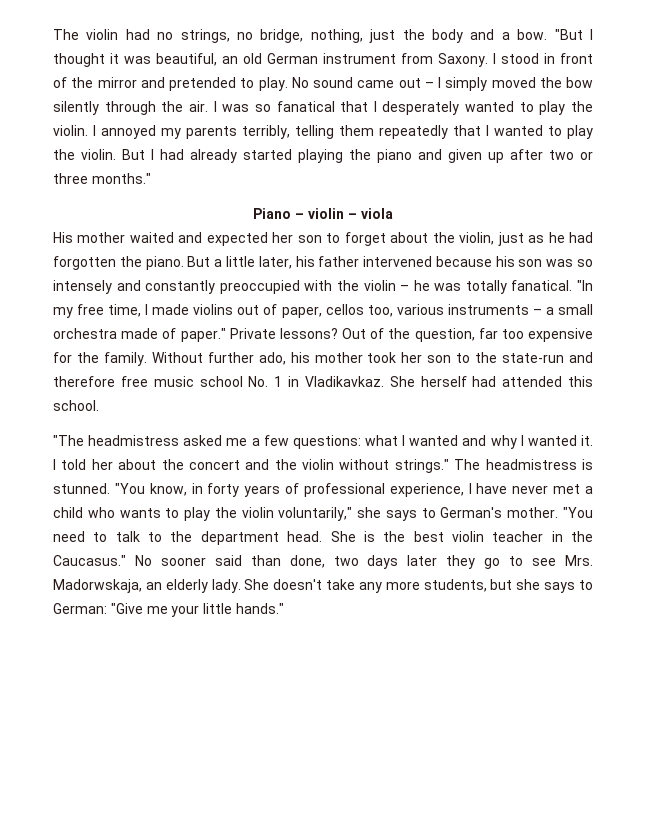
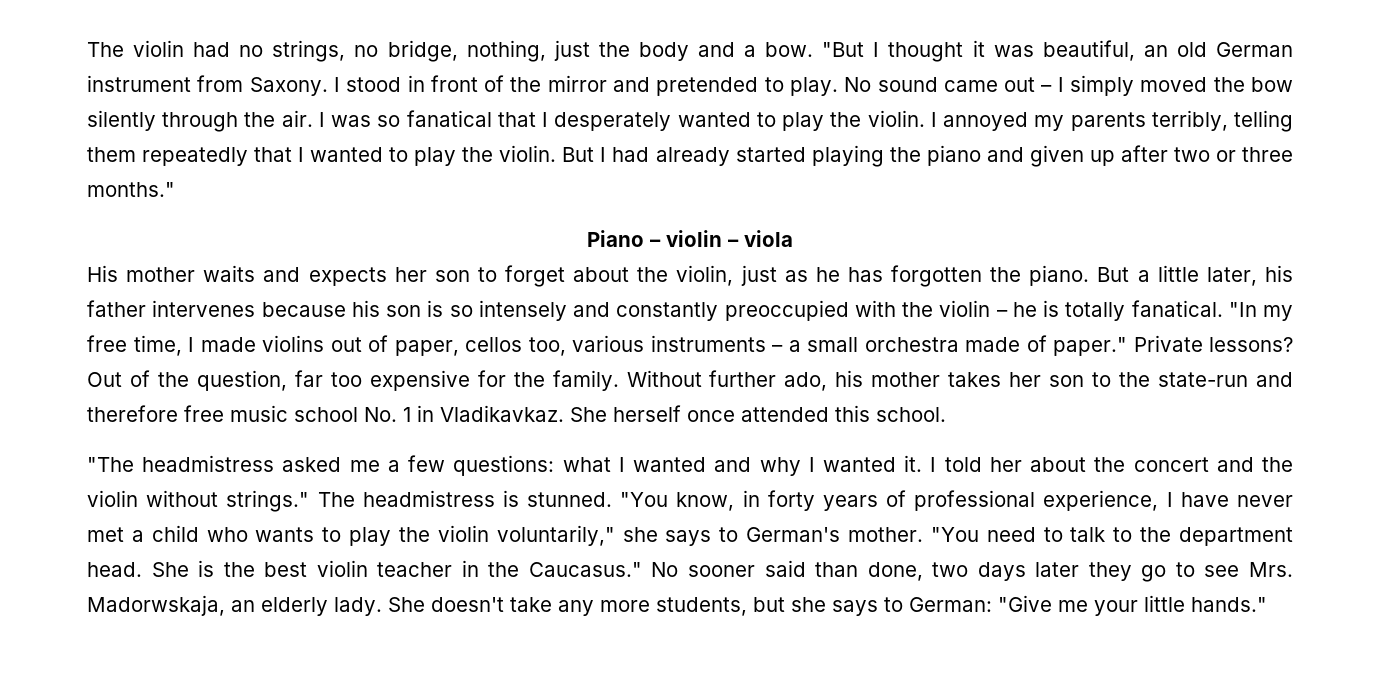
- His mother waited and expected her son to forget about the violin, just as he had forgotten the piano.
+ His mother waits and expects her son to forget about the violin, just as he has forgotten the piano.
- But a little later, his father intervened because his son was so intensely and constantly preoccupied with the violin – he was totally fanatical.
+ But a little later, his father intervenes because his son is so intensely and constantly preoccupied with the violin – he is totally fanatical.
- Without further ado, his mother took her son to the state-run and therefore free music school No. 1 in Vladikavkaz.
+ Without further ado, his mother takes her son to the state-run and therefore free music school No. 1 in Vladikavkaz.
- She herself had attended this school.
+ She herself once attended this school.

